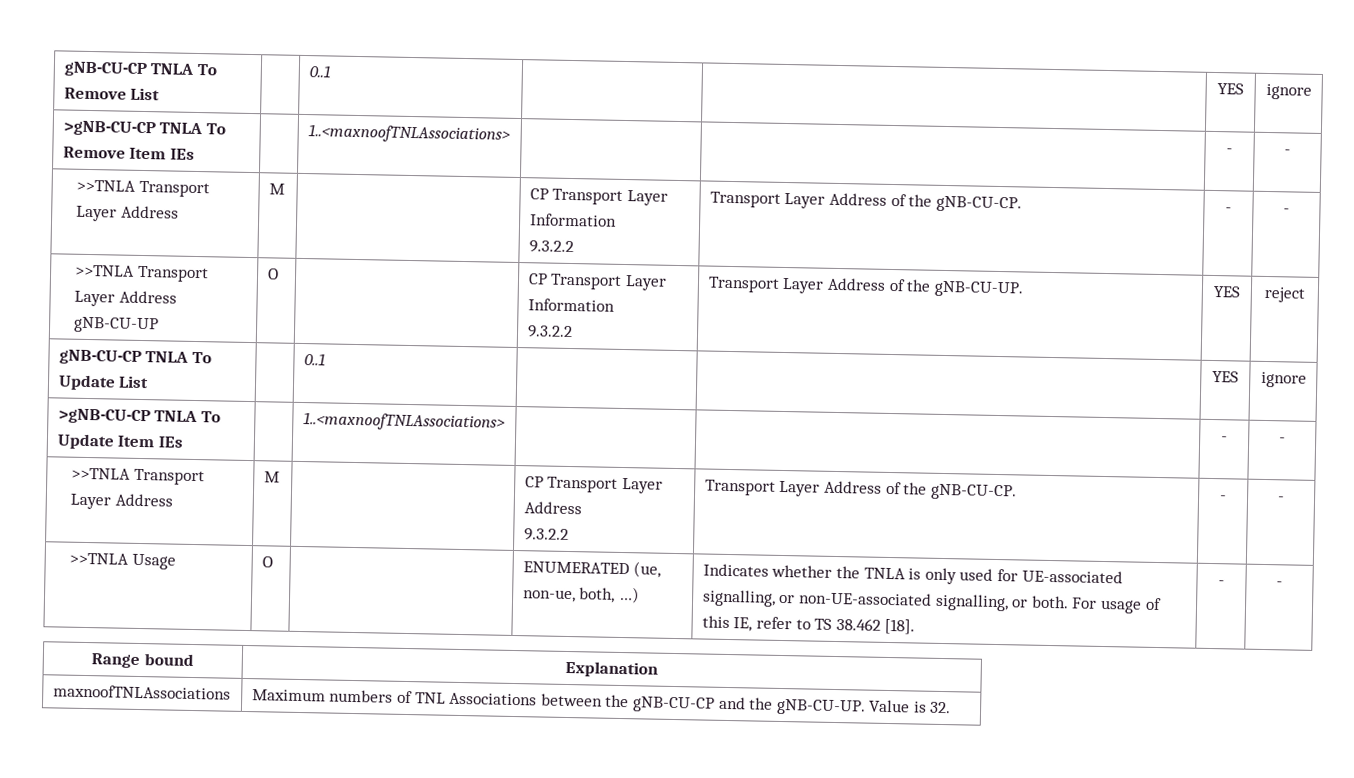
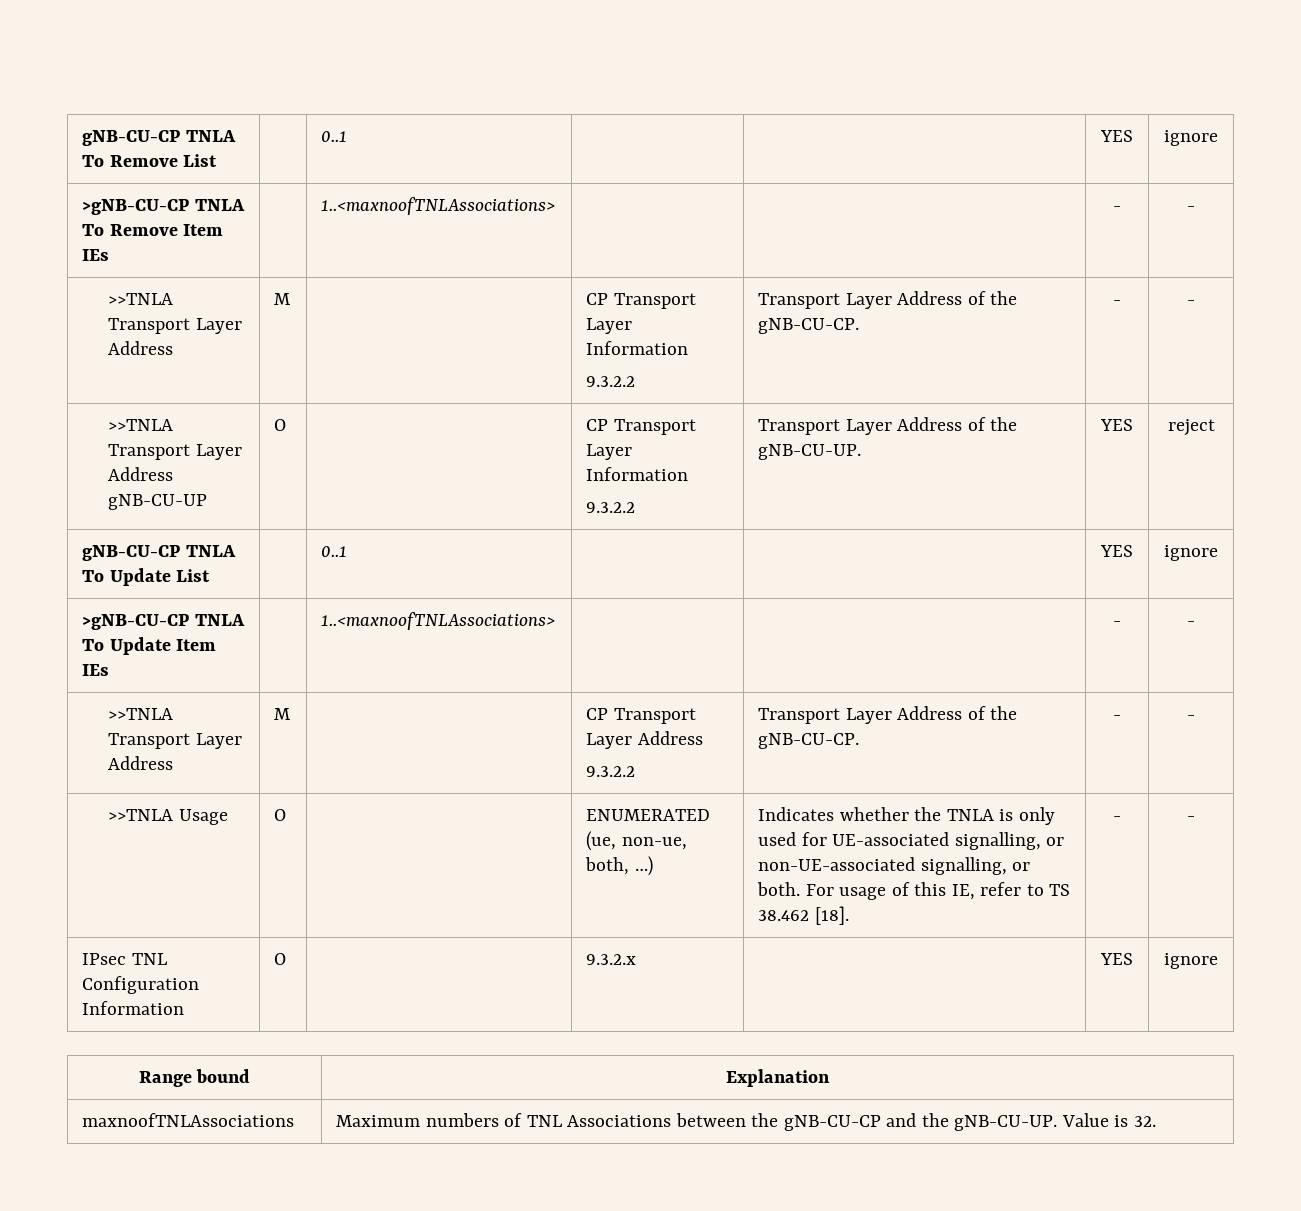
+ IPsec TNL Configuration Information | O | | 9.3.2.x | | YES | ignore

